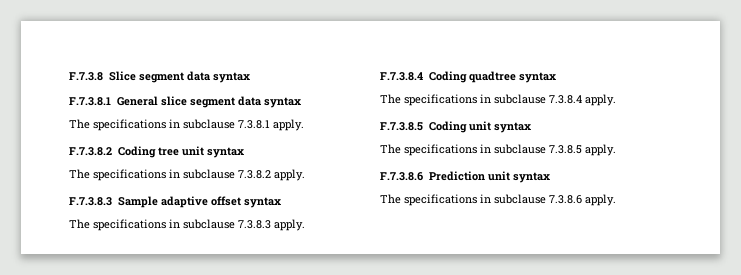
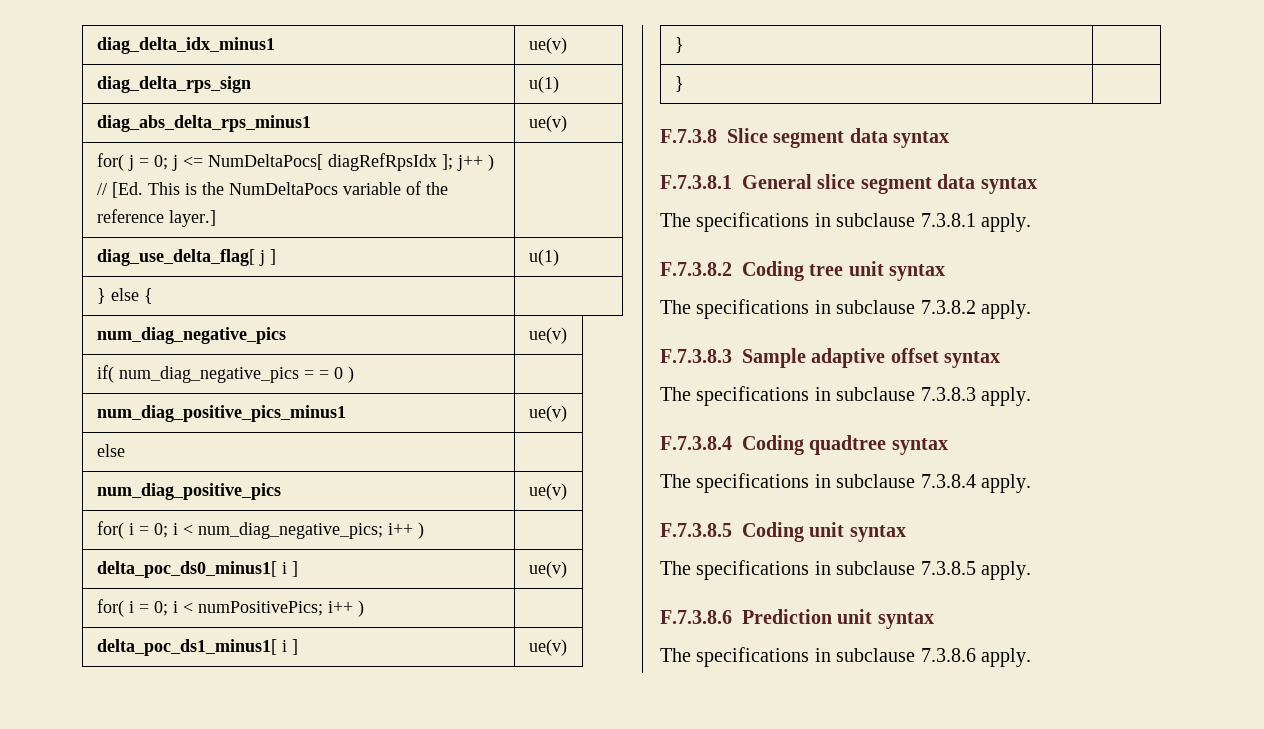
+ diag_delta_idx_minus1 | ue(v)
+ diag_delta_rps_sign | u(1)
+ diag_abs_delta_rps_minus1 | ue(v)
+ for( j = 0; j <= NumDeltaPocs[ diagRefRpsIdx ]; j++ ) // [Ed. This is the NumDeltaPocs variable of the reference layer.] |
+ diag_use_delta_flag[ j ] | u(1)
+ } else { |
+ num_diag_negative_pics | ue(v)
+ if( num_diag_negative_pics = = 0 ) |
+ num_diag_positive_pics_minus1 | ue(v)
+ else |
+ num_diag_positive_pics | ue(v)
+ for( i = 0; i < num_diag_negative_pics; i++ ) |
+ delta_poc_ds0_minus1[ i ] | ue(v)
+ for( i = 0; i < numPositivePics; i++ ) |
+ delta_poc_ds1_minus1[ i ] | ue(v)
+ } |
+ } |

